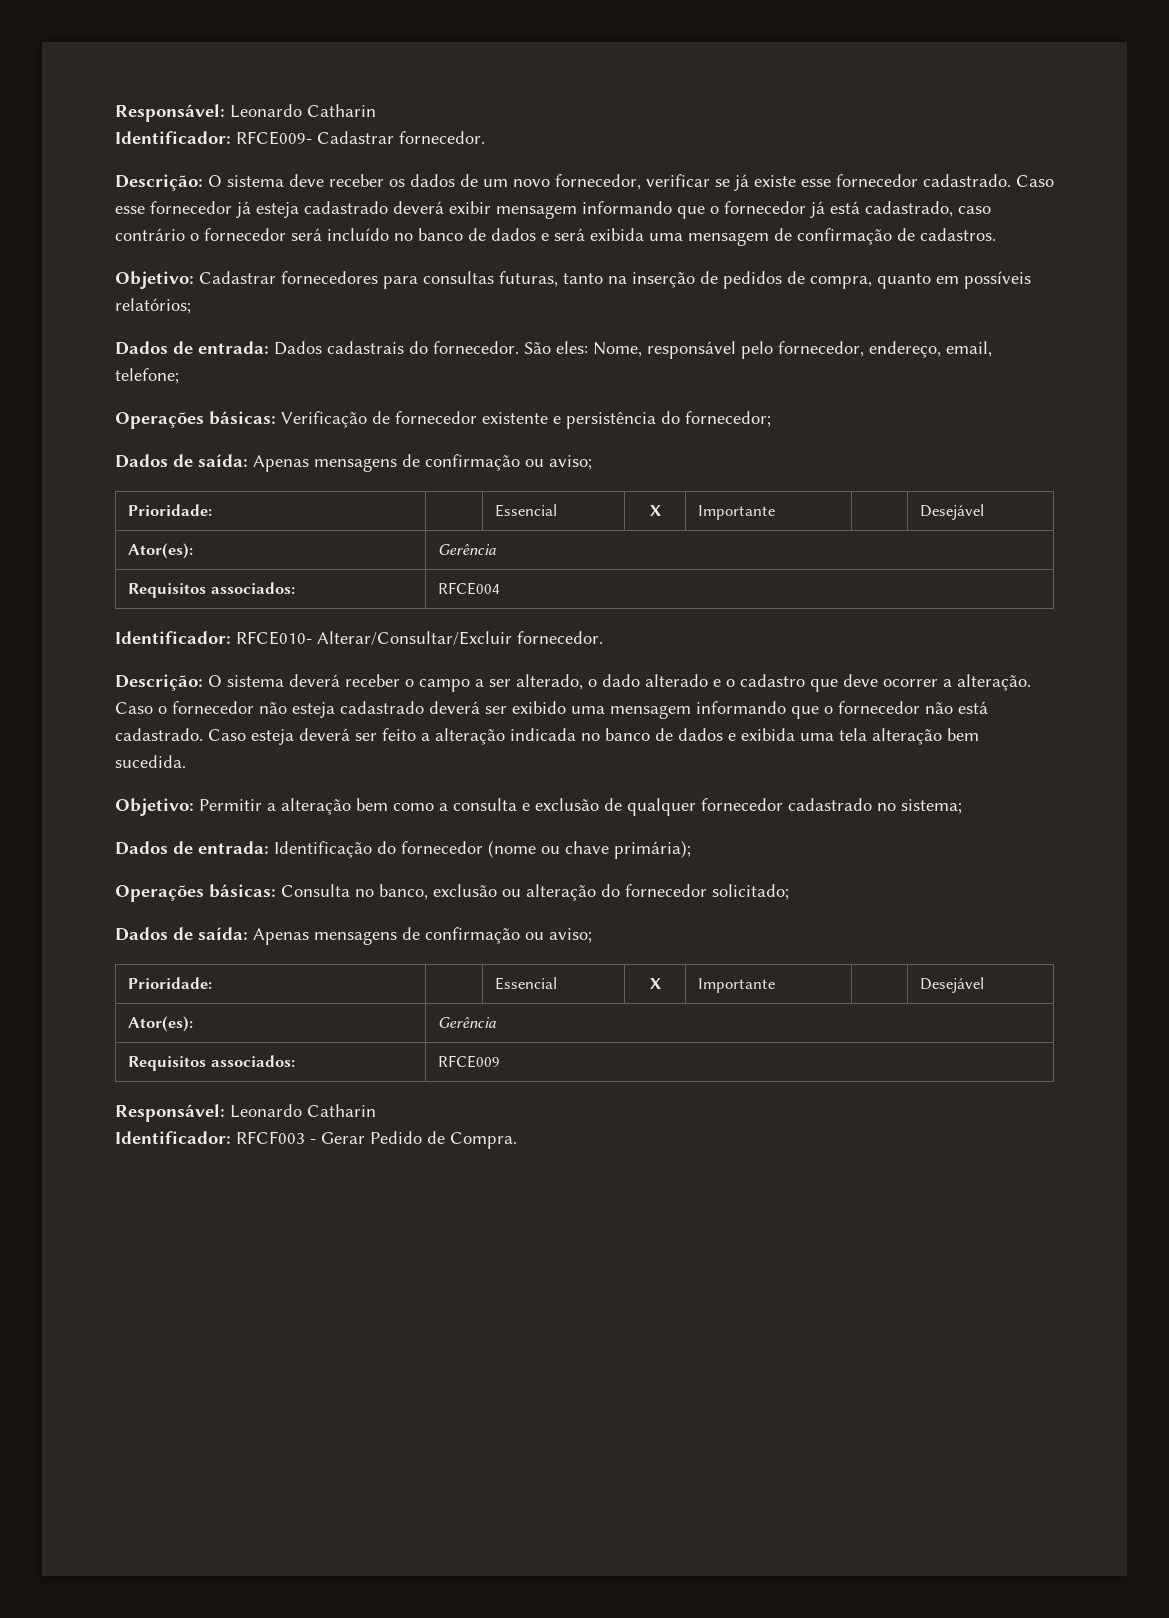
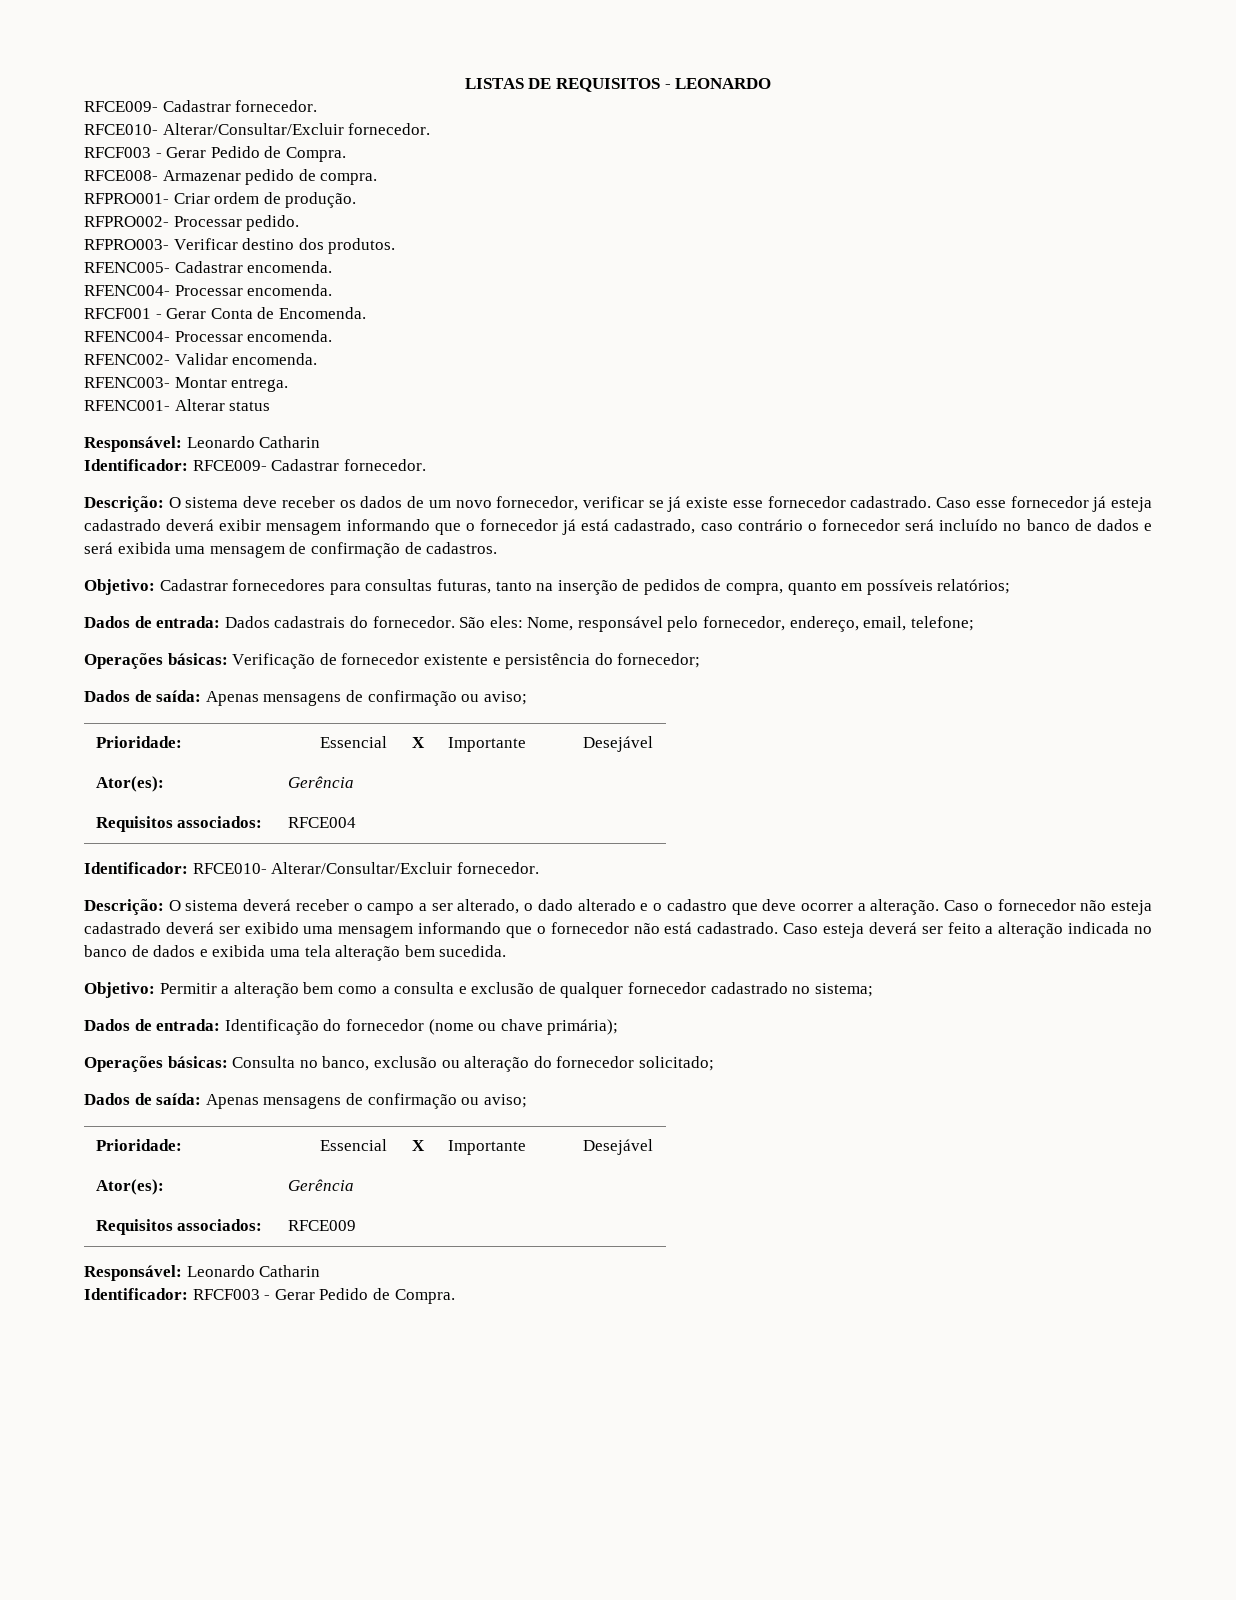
+ LISTAS DE REQUISITOS - LEONARDO
+ RFCE009- Cadastrar fornecedor.
+ RFCE010- Alterar/Consultar/Excluir fornecedor.
+ RFCF003 - Gerar Pedido de Compra.
+ RFCE008- Armazenar pedido de compra.
+ RFPRO001- Criar ordem de produção.
+ RFPRO002- Processar pedido.
+ RFPRO003- Verificar destino dos produtos.
+ RFENC005- Cadastrar encomenda.
+ RFENC004- Processar encomenda.
+ RFCF001 - Gerar Conta de Encomenda.
+ RFENC004- Processar encomenda.
+ RFENC002- Validar encomenda.
+ RFENC003- Montar entrega.
+ RFENC001- Alterar status

